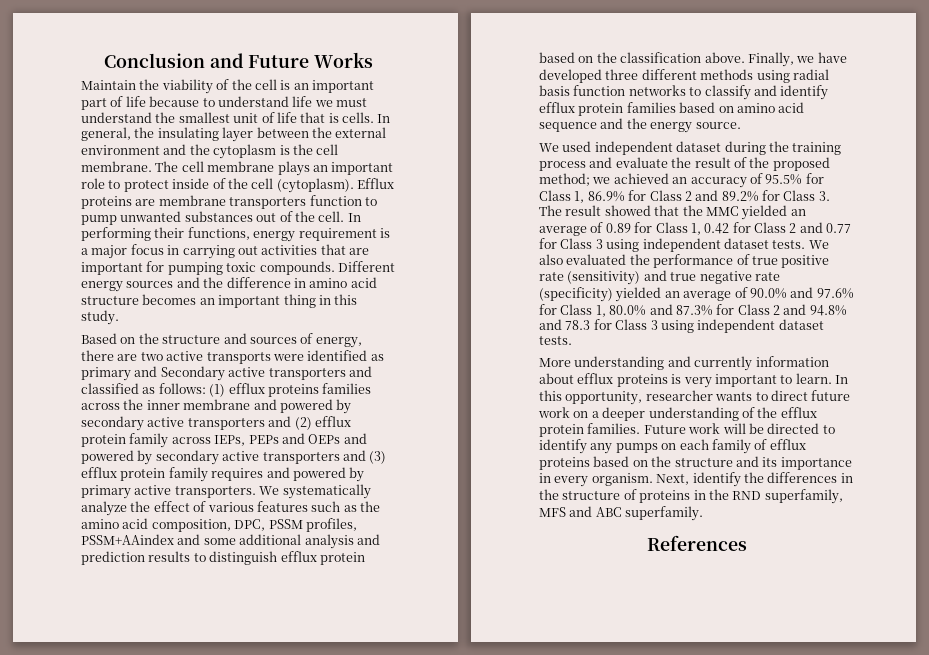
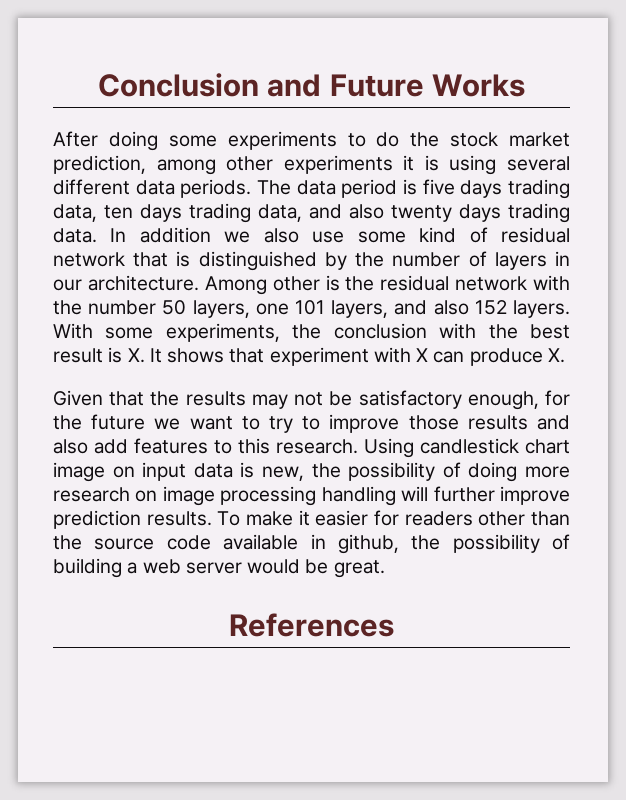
- Maintain the viability of the cell is an important part of life because to understand life we must understand the smallest unit of life that is cells. In general, the insulating layer between the external environment and the cytoplasm is the cell membrane. The cell membrane plays an important role to protect inside of the cell (cytoplasm). Efflux proteins are membrane transporters function to pump unwanted substances out of the cell. In performing their functions, energy requirement is a major focus in carrying out activities that are important for pumping toxic compounds. Different energy sources and the difference in amino acid structure becomes an important thing in this study.
- Based on the structure and sources of energy, there are two active transports were identified as primary and Secondary active transporters and classified as follows: (1) efflux proteins families across the inner membrane and powered by secondary active transporters and (2) efflux protein family across IEPs, PEPs and OEPs and powered by secondary active transporters and (3) efflux protein family requires and powered by primary active transporters. We systematically analyze the effect of various features such as the amino acid composition, DPC, PSSM profiles, PSSM+AAindex and some additional analysis and prediction results to distinguish efflux protein based on the classification above. Finally, we have developed three different methods using radial basis function networks to classify and identify efflux protein families based on amino acid sequence and the energy source.
- We used independent dataset during the training process and evaluate the result of the proposed method; we achieved an accuracy of 95.5% for Class 1, 86.9% for Class 2 and 89.2% for Class 3. The result showed that the MMC yielded an average of 0.89 for Class 1, 0.42 for Class 2 and 0.77 for Class 3 using independent dataset tests. We also evaluated the performance of true positive rate (sensitivity) and true negative rate (specificity) yielded an average of 90.0% and 97.6% for Class 1, 80.0% and 87.3% for Class 2 and 94.8% and 78.3 for Class 3 using independent dataset tests.
- More understanding and currently information about efflux proteins is very important to learn. In this opportunity, researcher wants to direct future work on a deeper understanding of the efflux protein families. Future work will be directed to identify any pumps on each family of efflux proteins based on the structure and its importance in every organism. Next, identify the differences in the structure of proteins in the RND superfamily, MFS and ABC superfamily.
+ After doing some experiments to do the stock market prediction, among other experiments it is using several different data periods. The data period is five days trading data, ten days trading data, and also twenty days trading data. In addition we also use some kind of residual network that is distinguished by the number of layers in our architecture. Among other is the residual network with the number 50 layers, one 101 layers, and also 152 layers. With some experiments, the conclusion with the best result is X. It shows that experiment with X can produce X.
+ Given that the results may not be satisfactory enough, for the future we want to try to improve those results and also add features to this research. Using candlestick chart image on input data is new, the possibility of doing more research on image processing handling will further improve prediction results. To make it easier for readers other than the source code available in github, the possibility of building a web server would be great.

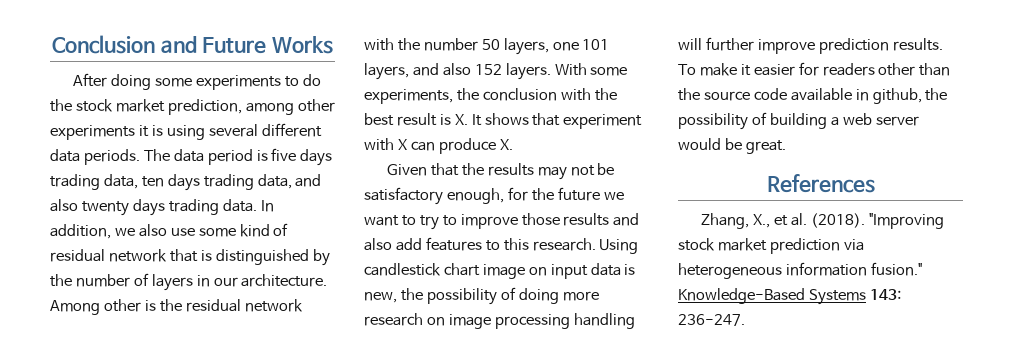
- In addition we also use some kind of residual network that is distinguished by the number of layers in our architecture.
+ In addition, we also use some kind of residual network that is distinguished by the number of layers in our architecture.
+ Zhang, X., et al. (2018). "Improving stock market prediction via heterogeneous information fusion." Knowledge-Based Systems 143: 236-247.

